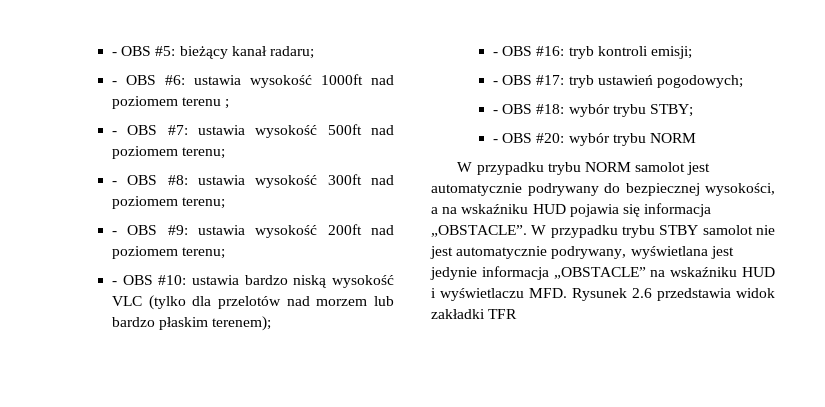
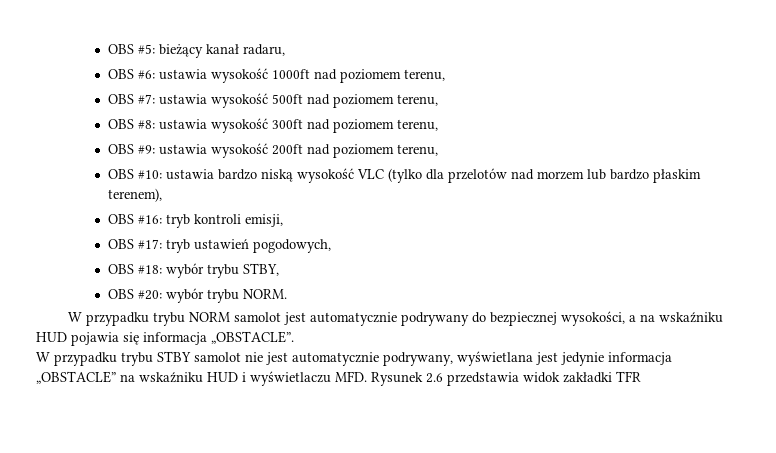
- - OBS #5:
+ OBS #5:
- bieżący kanał radaru;
- - OBS #6:
+ bieżący kanał radaru,
+ OBS #6:
- ustawia wysokość 1000ft nad poziomem terenu ;
- - OBS #7:
+ ustawia wysokość 1000ft nad poziomem terenu,
+ OBS #7:
- ustawia wysokość 500ft nad poziomem terenu;
- - OBS #8:
+ ustawia wysokość 500ft nad poziomem terenu,
+ OBS #8:
- ustawia wysokość 300ft nad poziomem terenu;
- - OBS #9:
+ ustawia wysokość 300ft nad poziomem terenu,
+ OBS #9:
- ustawia wysokość 200ft nad poziomem terenu;
- - OBS #10:
+ ustawia wysokość 200ft nad poziomem terenu,
+ OBS #10:
- ustawia bardzo niską wysokość VLC (tylko dla przelotów nad morzem lub bardzo płaskim terenem);
- - OBS #16:
+ ustawia bardzo niską wysokość VLC (tylko dla przelotów nad morzem lub bardzo płaskim terenem),
+ OBS #16:
- tryb kontroli emisji;
- - OBS #17:
+ tryb kontroli emisji,
+ OBS #17:
- tryb ustawień pogodowych;
- - OBS #18:
+ tryb ustawień pogodowych,
+ OBS #18:
- wybór trybu STBY;
- - OBS #20:
+ wybór trybu STBY,
+ OBS #20:
- wybór trybu NORM
+ wybór trybu NORM.
- W przypadku trybu NORM samolot jest automatycznie podrywany do bezpiecznej wysokości, a na wskaźniku HUD pojawia się informacja „OBSTACLE”. W przypadku trybu STBY samolot nie jest automatycznie podrywany, wyświetlana jest jedynie informacja „OBSTACLE” na wskaźniku HUD i wyświetlaczu MFD. Rysunek 2.6 przedstawia widok zakładki TFR
+ W przypadku trybu NORM samolot jest automatycznie podrywany do bezpiecznej wysokości, a na wskaźniku HUD pojawia się informacja „OBSTACLE”.
+ W przypadku trybu STBY samolot nie jest automatycznie podrywany, wyświetlana jest jedynie informacja „OBSTACLE” na wskaźniku HUD i wyświetlaczu MFD. Rysunek 2.6 przedstawia widok zakładki TFR

